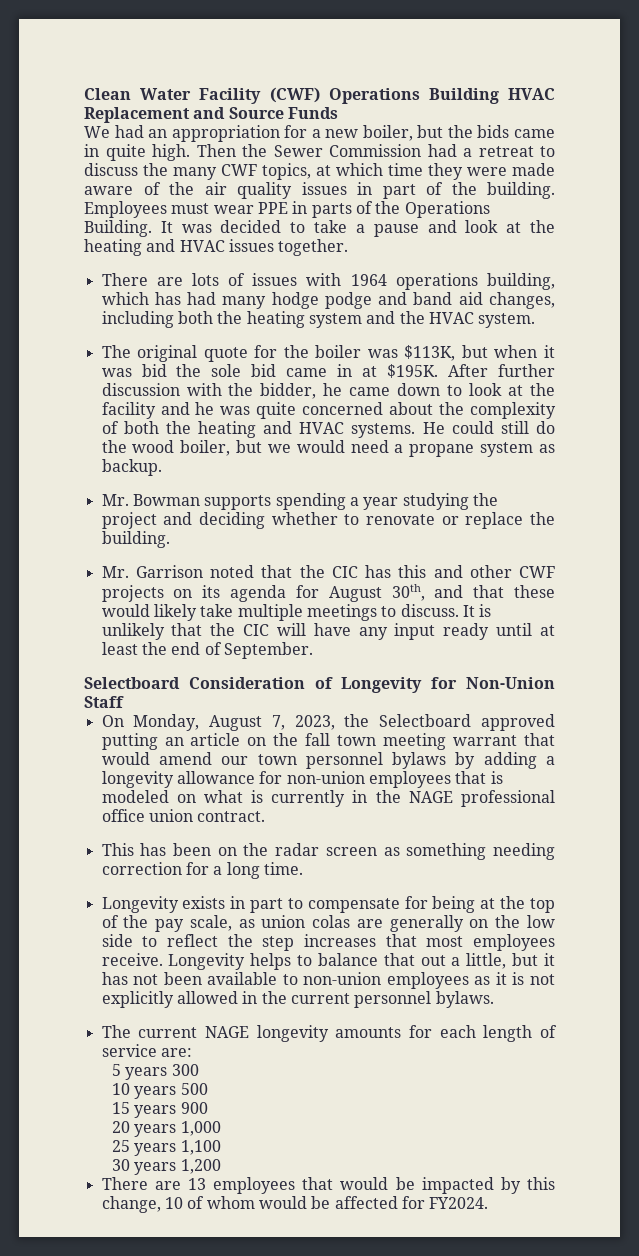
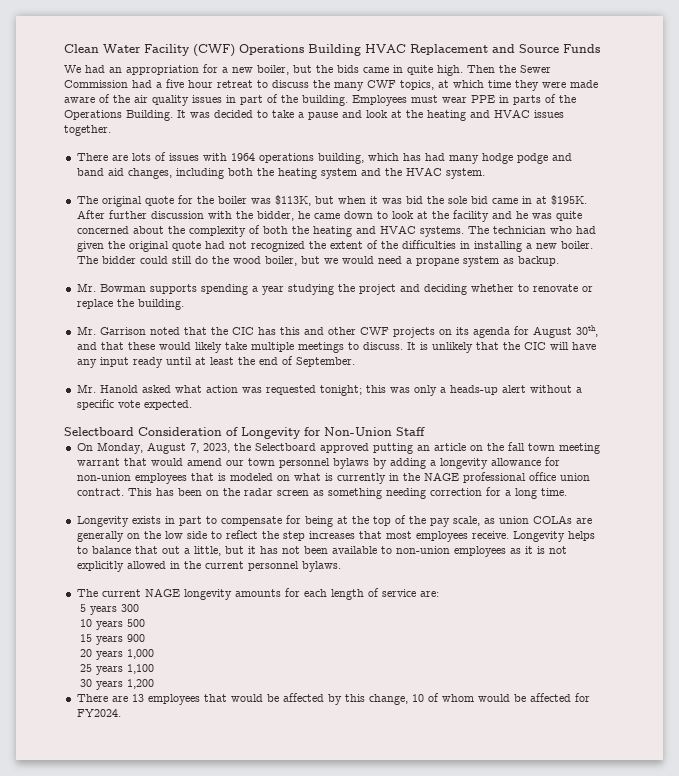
- Then the Sewer Commission had a retreat to discuss the many CWF topics, at which time they were made aware of the air quality issues in part of the building.
+ Then the Sewer Commission had a five hour retreat to discuss the many CWF topics, at which time they were made aware of the air quality issues in part of the building.
- He could still do the wood boiler, but we would need a propane system as backup.
+ The technician who had given the original quote had not recognized the extent of the difficulties in installing a new boiler. The bidder could still do the wood boiler, but we would need a propane system as backup.
+ Mr. Hanold asked what action was requested tonight; this was only a heads-up alert without a specific vote expected.
- On Monday, August 7, 2023, the Selectboard approved putting an article on the fall town meeting warrant that would amend our town personnel bylaws by adding a longevity allowance for non-union employees that is modeled on what is currently in the NAGE professional office union contract.
- This has been on the radar screen as something needing correction for a long time.
+ On Monday, August 7, 2023, the Selectboard approved putting an article on the fall town meeting warrant that would amend our town personnel bylaws by adding a longevity allowance for non-union employees that is modeled on what is currently in the NAGE professional office union contract. This has been on the radar screen as something needing correction for a long time.
- Longevity exists in part to compensate for being at the top of the pay scale, as union colas are generally on the low side to reflect the step increases that most employees receive.
+ Longevity exists in part to compensate for being at the top of the pay scale, as union COLAs are generally on the low side to reflect the step increases that most employees receive.
- There are 13 employees that would be impacted by this change, 10 of whom would be affected for FY2024.
+ There are 13 employees that would be affected by this change, 10 of whom would be affected for FY2024.

